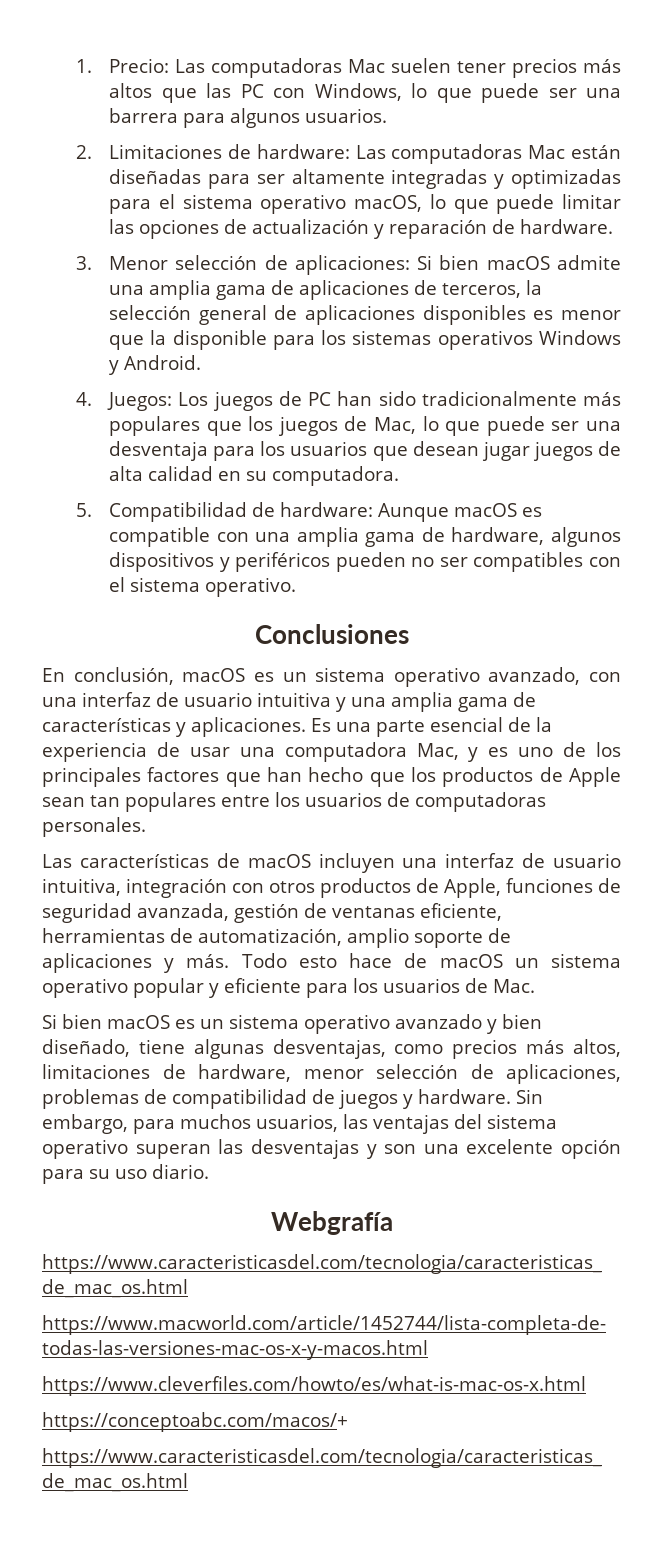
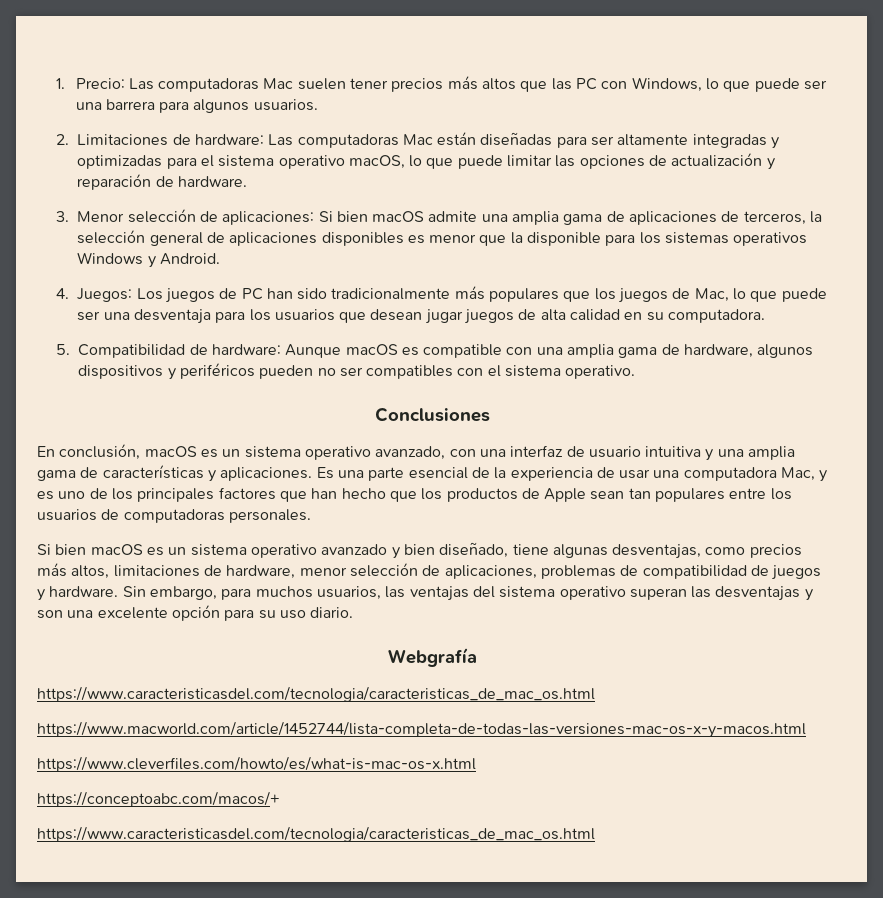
- Las características de macOS incluyen una interfaz de usuario intuitiva, integración con otros productos de Apple, funciones de seguridad avanzada, gestión de ventanas eficiente, herramientas de automatización, amplio soporte de aplicaciones y más. Todo esto hace de macOS un sistema operativo popular y eficiente para los usuarios de Mac.

